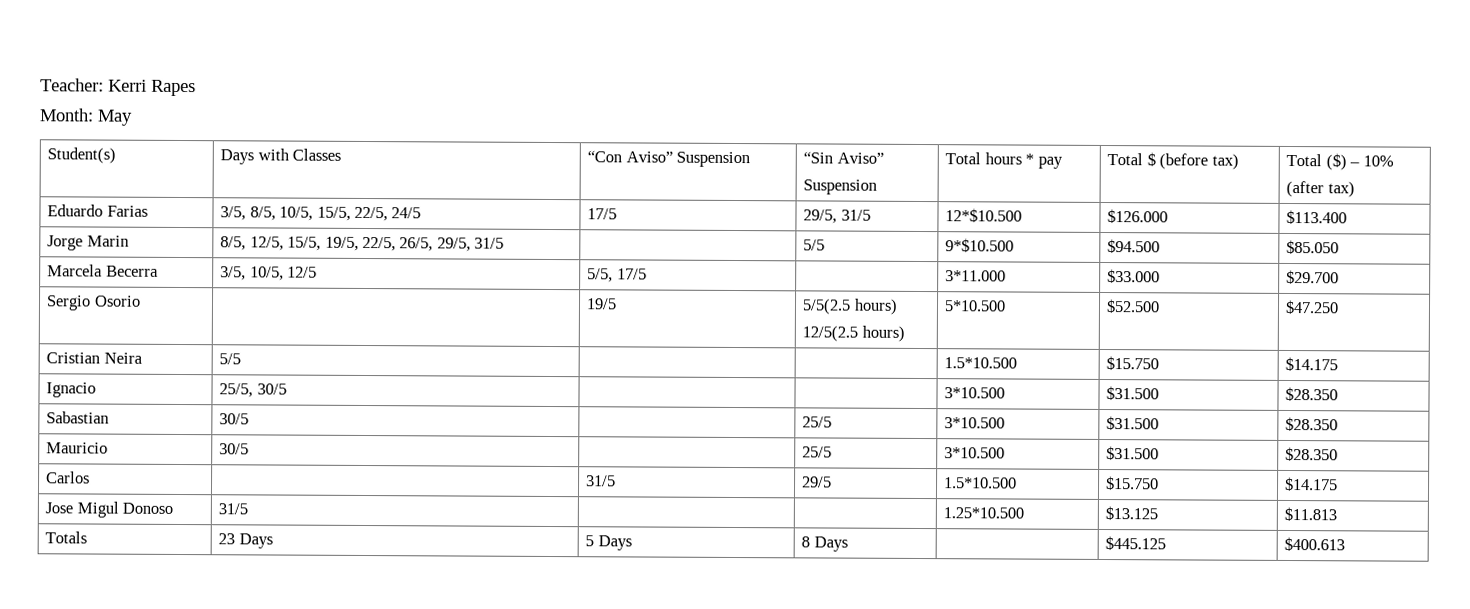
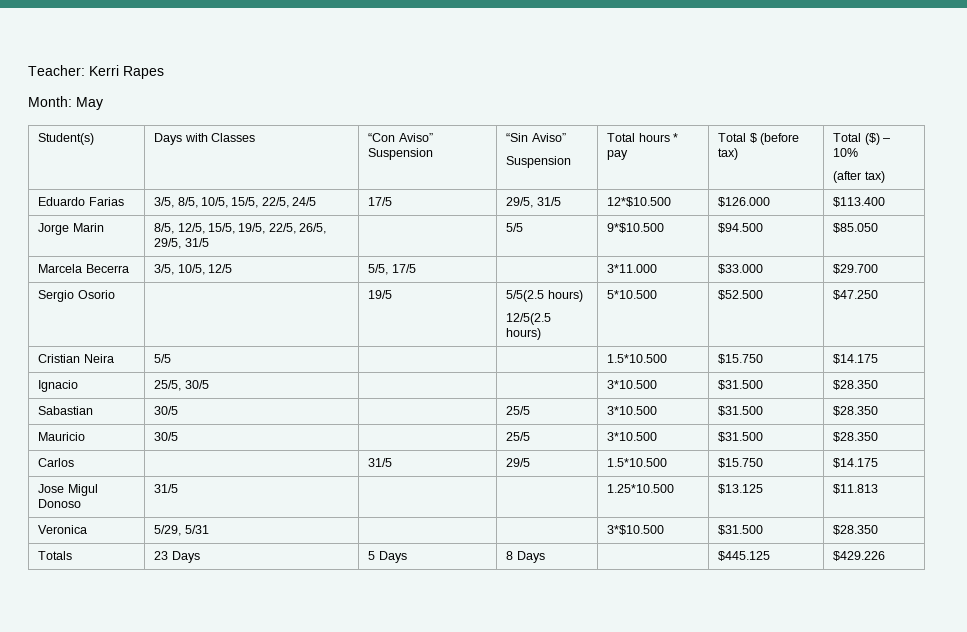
+ Veronica | 5/29, 5/31 | | | 3*$10.500 | $31.500 | $28.350
- Totals | 23 Days | 5 Days | 8 Days | | $445.125 | $400.613
+ Totals | 23 Days | 5 Days | 8 Days | | $445.125 | $429.226

